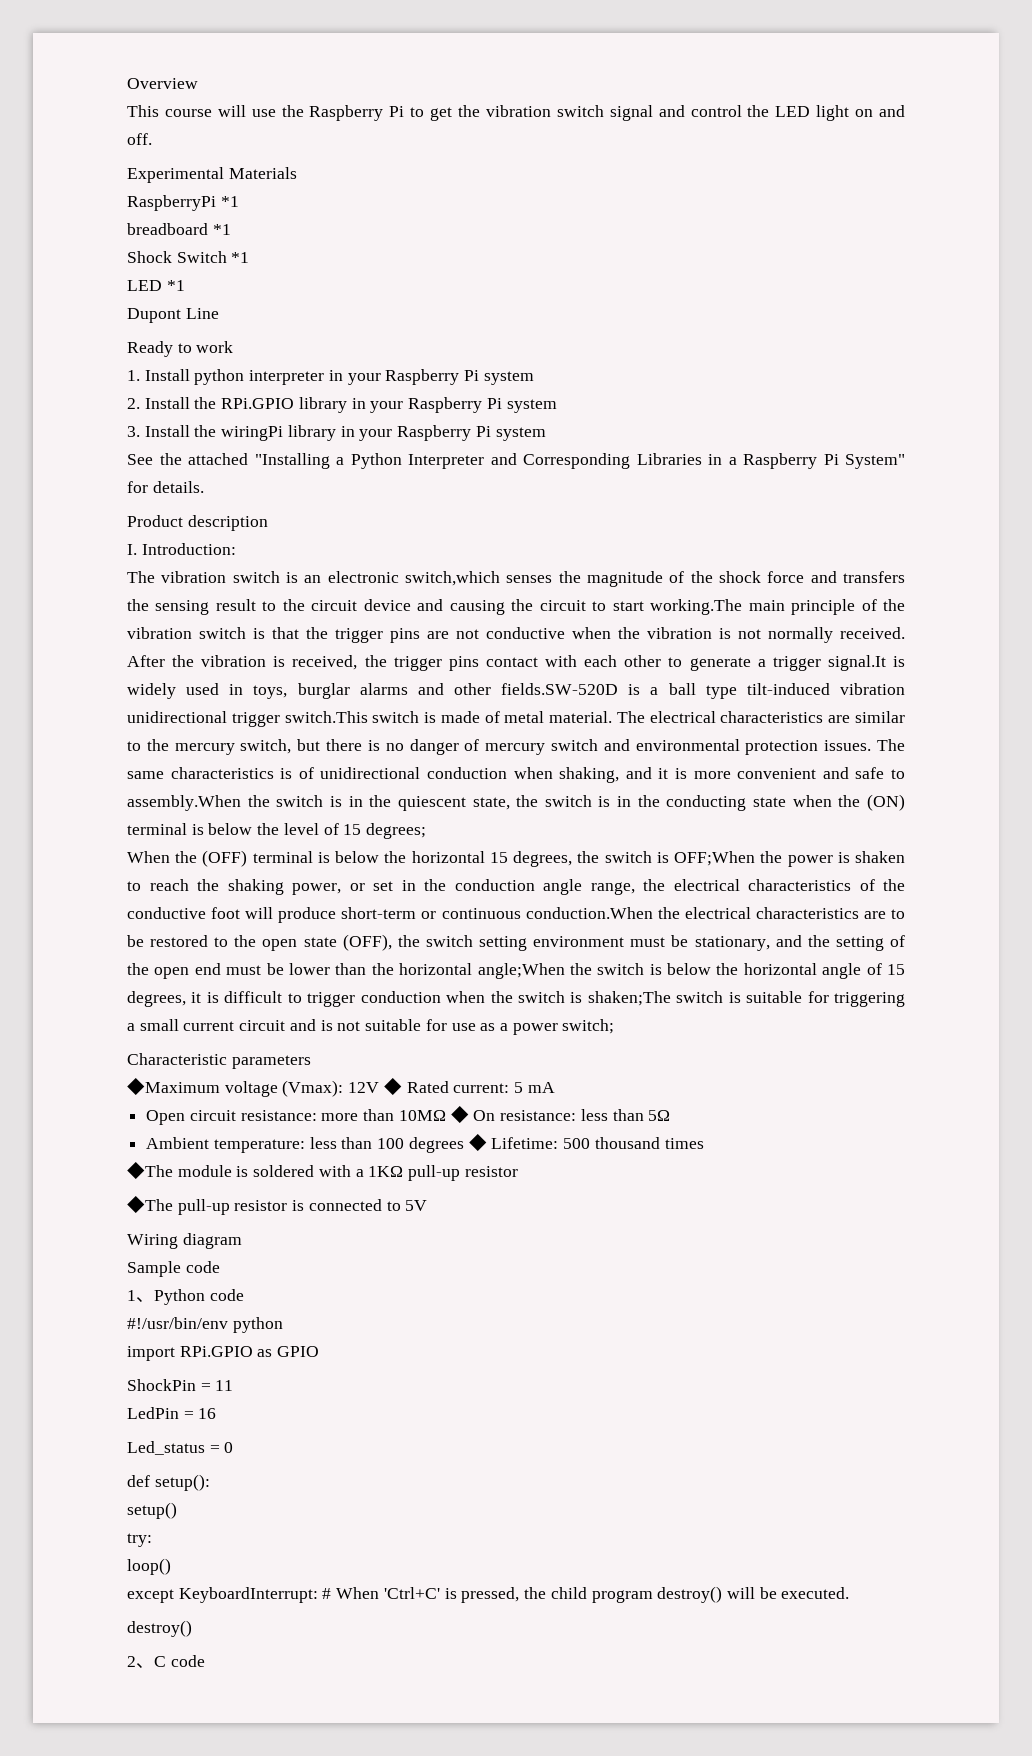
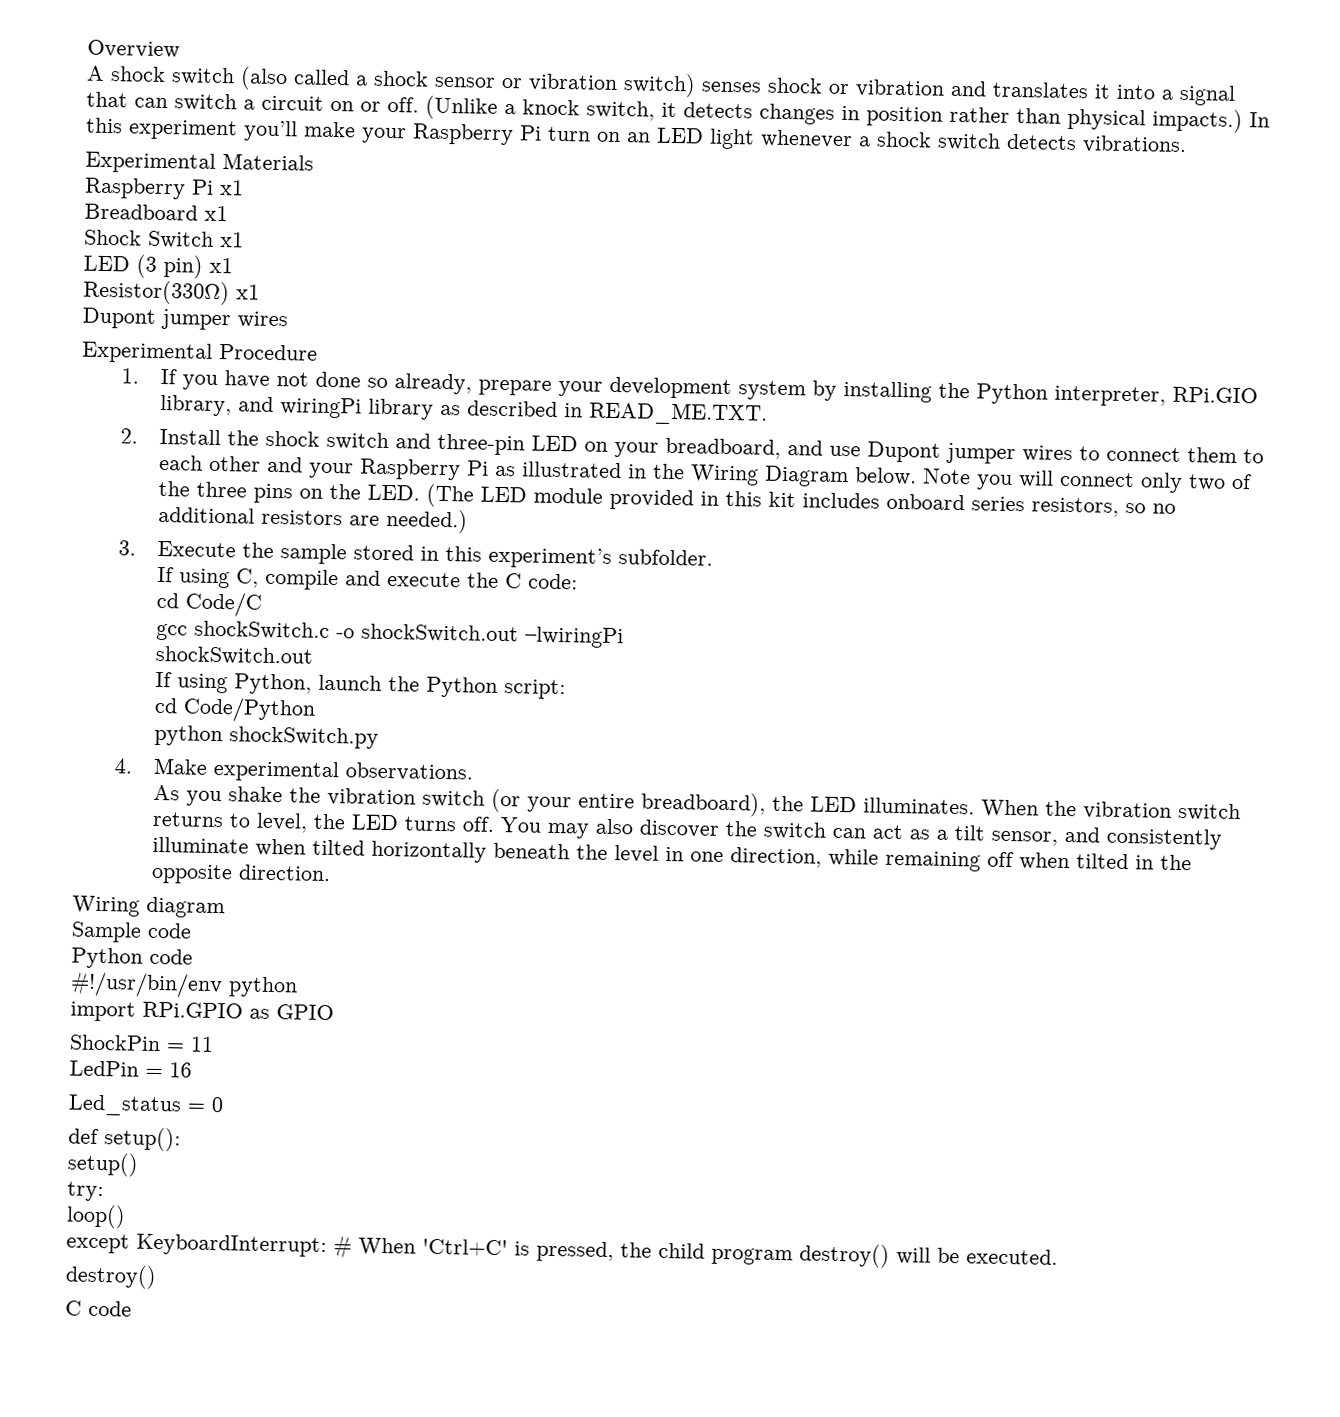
- This course will use the Raspberry Pi to get the vibration switch signal and control the LED light on and off.
+ A shock switch (also called a shock sensor or vibration switch) senses shock or vibration and translates it into a signal that can switch a circuit on or off. (Unlike a knock switch, it detects changes in position rather than physical impacts.) In this experiment you’ll make your Raspberry Pi turn on an LED light whenever a shock switch detects vibrations.
  Experimental Materials
- RaspberryPi *1
- breadboard *1
+ Raspberry Pi x1
+ Breadboard x1
- Shock Switch *1
- LED *1
- Dupont Line
- Ready to work
- 1. Install python interpreter in your Raspberry Pi system
- 2. Install the RPi.GPIO library in your Raspberry Pi system
- 3. Install the wiringPi library in your Raspberry Pi system
- See the attached "Installing a Python Interpreter and Corresponding Libraries in a Raspberry Pi System" for details.
- Product description
- I. Introduction:
- The vibration switch is an electronic switch,which senses the magnitude of the shock force and transfers the sensing result to the circuit device and causing the circuit to start working.The main principle of the vibration switch is that the trigger pins are not conductive when the vibration is not normally received. After the vibration is received, the trigger pins contact with each other to generate a trigger signal.It is widely used in toys, burglar alarms and other fields.SW-520D is a ball type tilt-induced vibration unidirectional trigger switch.This switch is made of metal material. The electrical characteristics are similar to the mercury switch, but there is no danger of mercury switch and environmental protection issues. The same characteristics is of unidirectional conduction when shaking, and it is more convenient and safe to assembly.When the switch is in the quiescent state, the switch is in the conducting state when the (ON) terminal is below the level of 15 degrees;
- When the (OFF) terminal is below the horizontal 15 degrees, the switch is OFF;When the power is shaken to reach the shaking power, or set in the conduction angle range, the electrical characteristics of the conductive foot will produce short-term or continuous conduction.When the electrical characteristics are to be restored to the open state (OFF), the switch setting environment must be stationary, and the setting of the open end must be lower than the horizontal angle;When the switch is below the horizontal angle of 15 degrees, it is difficult to trigger conduction when the switch is shaken;The switch is suitable for triggering a small current circuit and is not suitable for use as a power switch;
- Characteristic parameters
- ◆Maximum voltage (Vmax): 12V ◆ Rated current: 5 mA
- Open circuit resistance: more than 10MΩ ◆ On resistance: less than 5Ω
- Ambient temperature: less than 100 degrees ◆ Lifetime: 500 thousand times
- ◆The module is soldered with a 1KΩ pull-up resistor
- ◆The pull-up resistor is connected to 5V
+ Shock Switch x1
+ LED (3 pin) x1
+ Resistor(330Ω) x1
+ Dupont jumper wires
+ Experimental Procedure
+ 1. If you have not done so already, prepare your development system by installing the Python interpreter, RPi.GIO library, and wiringPi library as described in READ_ME.TXT.
+ 2. Install the shock switch and three-pin LED on your breadboard, and use Dupont jumper wires to connect them to each other and your Raspberry Pi as illustrated in the Wiring Diagram below. Note you will connect only two of the three pins on the LED. (The LED module provided in this kit includes onboard series resistors, so no additional resistors are needed.)
+ 3. Execute the sample stored in this experiment’s subfolder.
+ If using C, compile and execute the C code:
+ cd Code/C
+ gcc shockSwitch.c -o shockSwitch.out –lwiringPi
+ shockSwitch.out
+ If using Python, launch the Python script:
+ cd Code/Python
+ python shockSwitch.py
+ 4. Make experimental observations.
+ As you shake the vibration switch (or your entire breadboard), the LED illuminates. When the vibration switch returns to level, the LED turns off. You may also discover the switch can act as a tilt sensor, and consistently illuminate when tilted horizontally beneath the level in one direction, while remaining off when tilted in the opposite direction.
- 1、Python code
+ Python code
- 2、C code
+ C code

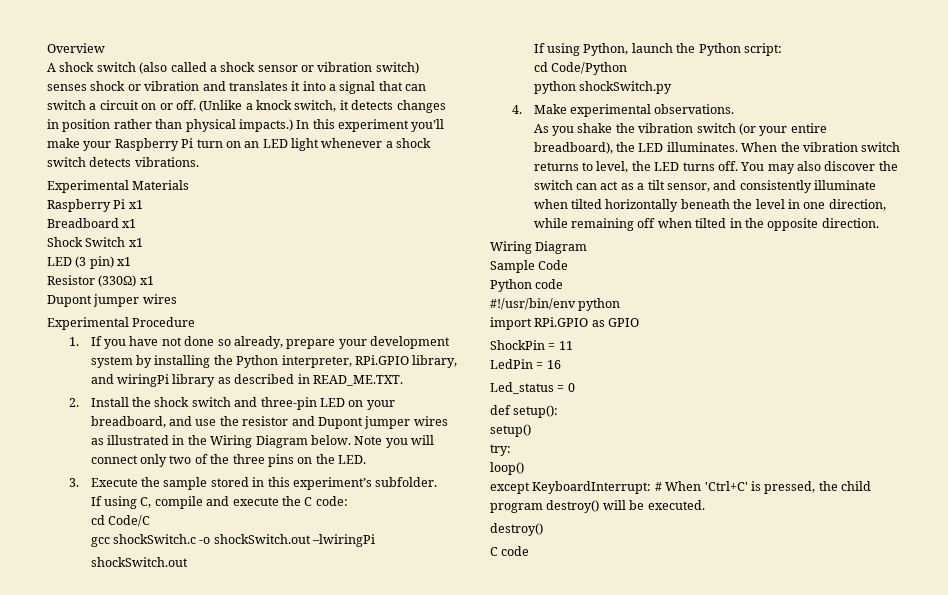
- Resistor(330Ω) x1
+ Resistor (330Ω) x1
- 1. If you have not done so already, prepare your development system by installing the Python interpreter, RPi.GIO library, and wiringPi library as described in READ_ME.TXT.
+ 1. If you have not done so already, prepare your development system by installing the Python interpreter, RPi.GPIO library, and wiringPi library as described in READ_ME.TXT.
- 2. Install the shock switch and three-pin LED on your breadboard, and use Dupont jumper wires to connect them to each other and your Raspberry Pi as illustrated in the Wiring Diagram below.
+ 2. Install the shock switch and three-pin LED on your breadboard, and use the resistor and Dupont jumper wires as illustrated in the Wiring Diagram below.
- Note you will connect only two of the three pins on the LED. (The LED module provided in this kit includes onboard series resistors, so no additional resistors are needed.)
+ Note you will connect only two of the three pins on the LED.
  You may also discover the switch can act as a tilt sensor, and consistently illuminate when tilted horizontally beneath the level in one direction, while remaining off when tilted in the opposite direction.
- Wiring diagram
+ Wiring Diagram
- Sample code
+ Sample Code

